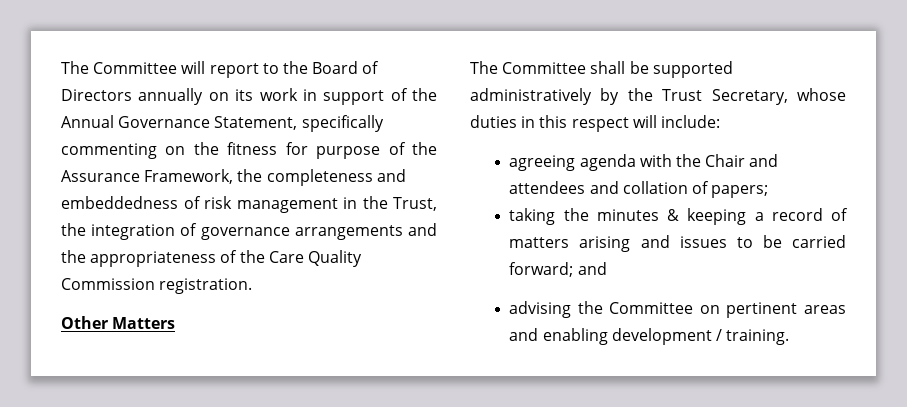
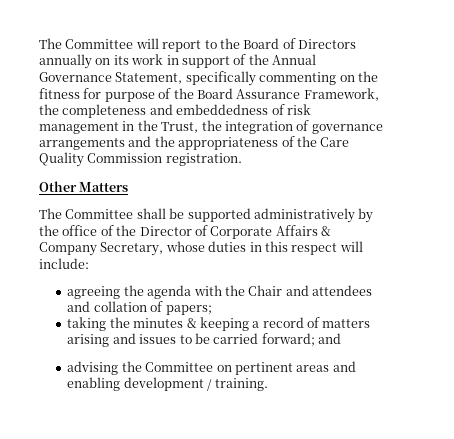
- The Committee will report to the Board of Directors annually on its work in support of the Annual Governance Statement, specifically commenting on the fitness for purpose of the Assurance Framework, the completeness and embeddedness of risk management in the Trust, the integration of governance arrangements and the appropriateness of the Care Quality Commission registration.
+ The Committee will report to the Board of Directors annually on its work in support of the Annual Governance Statement, specifically commenting on the fitness for purpose of the Board Assurance Framework, the completeness and embeddedness of risk management in the Trust, the integration of governance arrangements and the appropriateness of the Care Quality Commission registration.
- The Committee shall be supported administratively by the Trust Secretary, whose duties in this respect will include:
+ The Committee shall be supported administratively by the office of the Director of Corporate Affairs & Company Secretary, whose duties in this respect will include:
- agreeing agenda with the Chair and attendees and collation of papers;
+ agreeing the agenda with the Chair and attendees and collation of papers;

